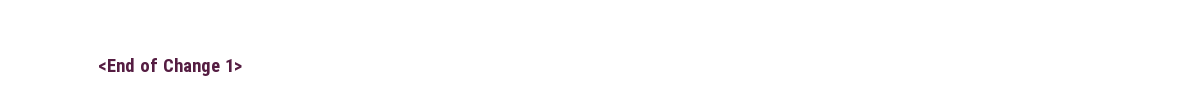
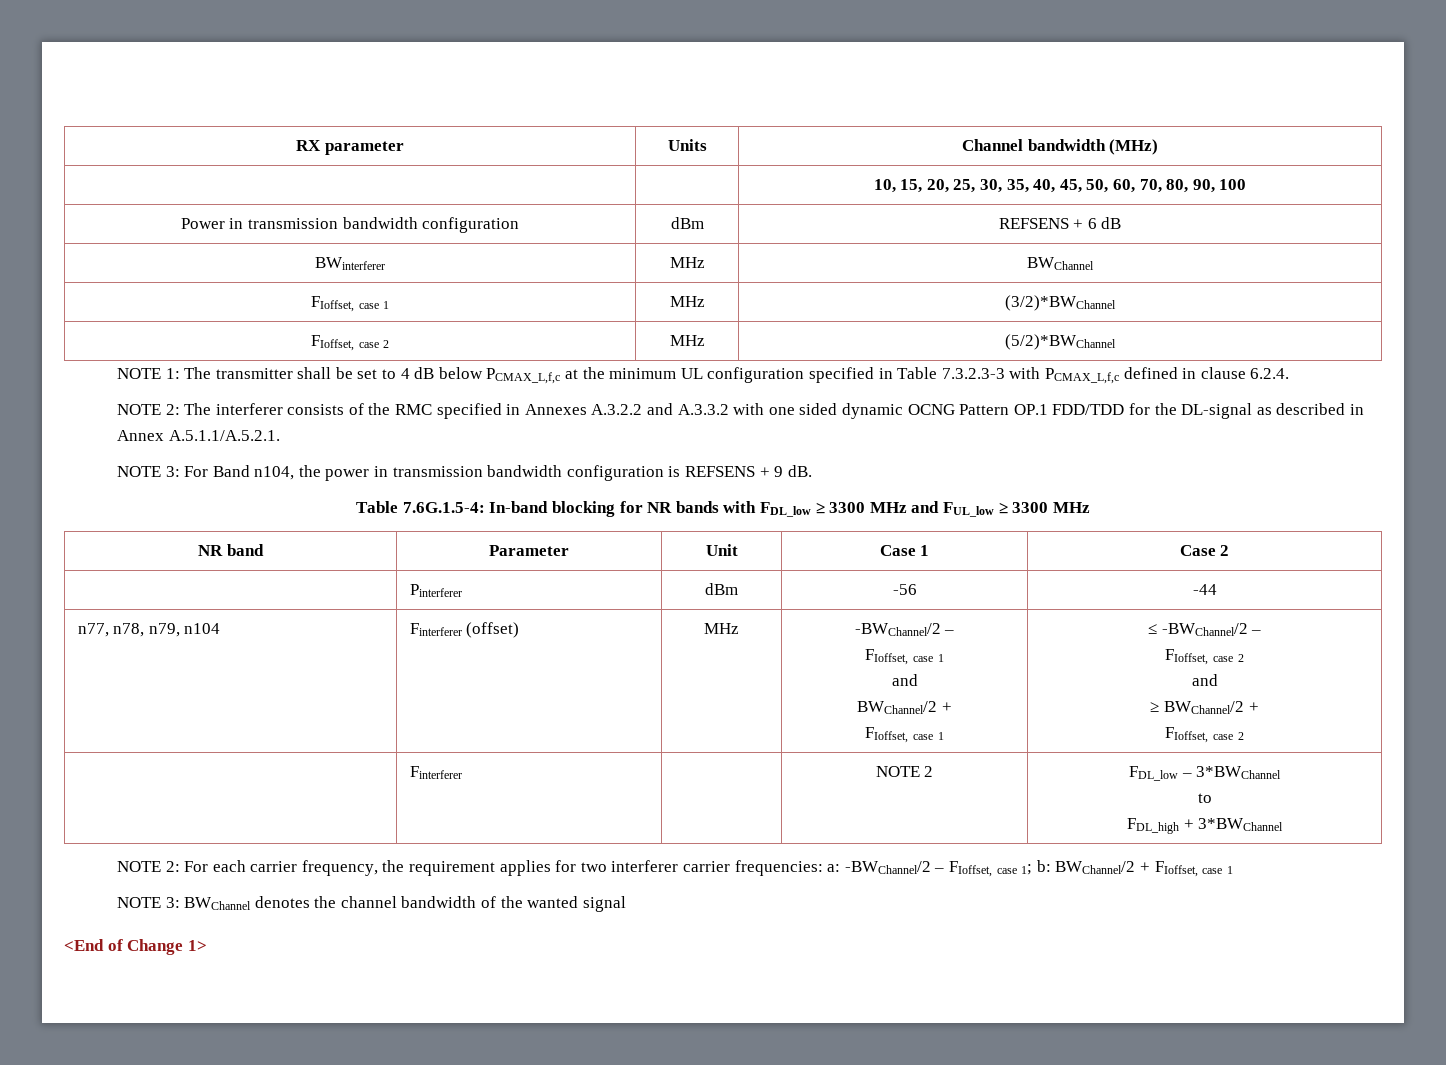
+ RX parameter | Units | Channel bandwidth (MHz)
+ | | 10, 15, 20, 25, 30, 35, 40, 45, 50, 60, 70, 80, 90, 100
+ Power in transmission bandwidth configuration | dBm | REFSENS + 6 dB
+ BWinterferer | MHz | BWChannel
+ FIoffset, case 1 | MHz | (3/2)*BWChannel
+ FIoffset, case 2 | MHz | (5/2)*BWChannel
+ NOTE 1: The transmitter shall be set to 4 dB below PCMAX_L,f,c at the minimum UL configuration specified in Table 7.3.2.3-3 with PCMAX_L,f,c defined in clause 6.2.4.
+ NOTE 2: The interferer consists of the RMC specified in Annexes A.3.2.2 and A.3.3.2 with one sided dynamic OCNG Pattern OP.1 FDD/TDD for the DL-signal as described in Annex A.5.1.1/A.5.2.1.
+ NOTE 3: For Band n104, the power in transmission bandwidth configuration is REFSENS + 9 dB.
+ Table 7.6G.1.5-4: In-band blocking for NR bands with FDL_low ≥ 3300 MHz and FUL_low ≥ 3300 MHz
+ NR band | Parameter | Unit | Case 1 | Case 2
+ | Pinterferer | dBm | -56 | -44
+ n77, n78, n79, n104 | Finterferer (offset) | MHz | -BWChannel/2 –
+ FIoffset, case 1
+ and
+ BWChannel/2 +
+ FIoffset, case 1 | ≤ -BWChannel/2 –
+ FIoffset, case 2
+ and
+ ≥ BWChannel/2 +
+ FIoffset, case 2
+ | Finterferer | | NOTE 2 | FDL_low – 3*BWChannel
+ to
+ FDL_high + 3*BWChannel
+ NOTE 2: For each carrier frequency, the requirement applies for two interferer carrier frequencies: a: -BWChannel/2 – FIoffset, case 1; b: BWChannel/2 + FIoffset, case 1
+ NOTE 3: BWChannel denotes the channel bandwidth of the wanted signal

